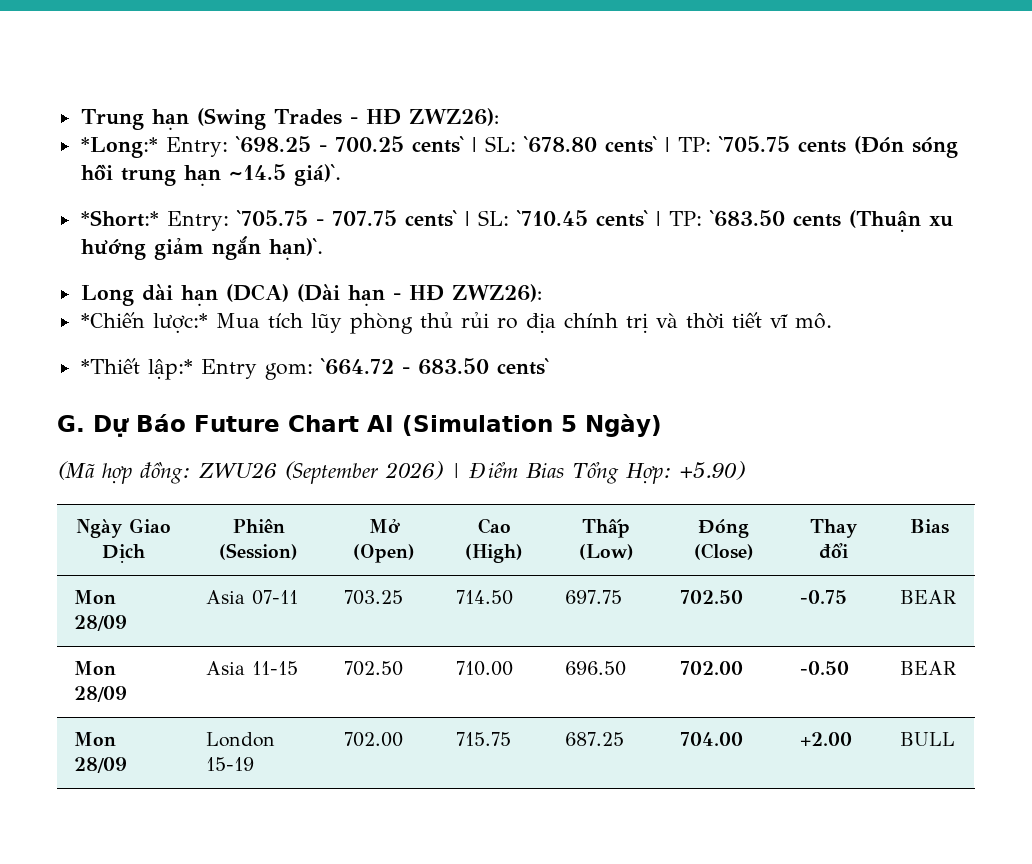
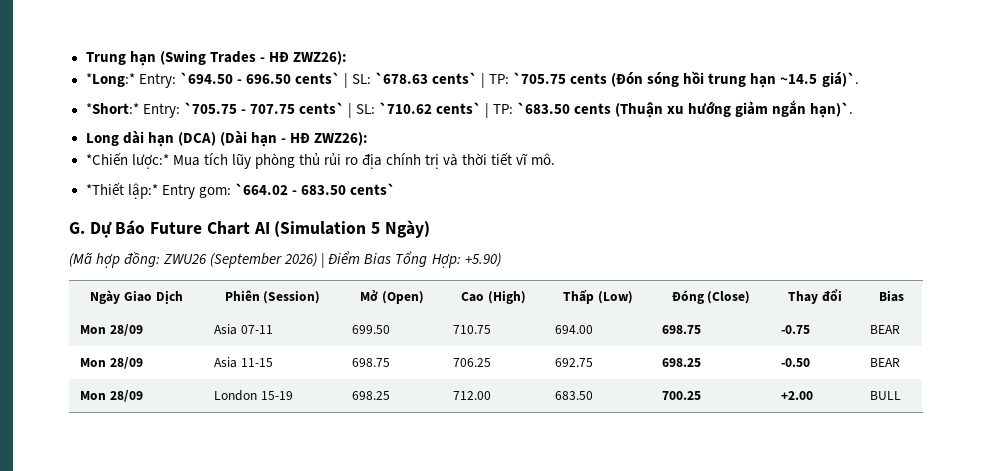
- *Long:* Entry: `698.25 - 700.25 cents` | SL: `678.80 cents` | TP: `705.75 cents (Đón sóng hồi trung hạn ~14.5 giá)`.
+ *Long:* Entry: `694.50 - 696.50 cents` | SL: `678.63 cents` | TP: `705.75 cents (Đón sóng hồi trung hạn ~14.5 giá)`.
- *Short:* Entry: `705.75 - 707.75 cents` | SL: `710.45 cents` | TP: `683.50 cents (Thuận xu hướng giảm ngắn hạn)`.
+ *Short:* Entry: `705.75 - 707.75 cents` | SL: `710.62 cents` | TP: `683.50 cents (Thuận xu hướng giảm ngắn hạn)`.
- *Thiết lập:* Entry gom: `664.72 - 683.50 cents`
+ *Thiết lập:* Entry gom: `664.02 - 683.50 cents`
- Mon 28/09 | Asia 07-11 | 703.25 | 714.50 | 697.75 | 702.50 | -0.75 | BEAR
+ Mon 28/09 | Asia 07-11 | 699.50 | 710.75 | 694.00 | 698.75 | -0.75 | BEAR
- Mon 28/09 | Asia 11-15 | 702.50 | 710.00 | 696.50 | 702.00 | -0.50 | BEAR
+ Mon 28/09 | Asia 11-15 | 698.75 | 706.25 | 692.75 | 698.25 | -0.50 | BEAR
- Mon 28/09 | London 15-19 | 702.00 | 715.75 | 687.25 | 704.00 | +2.00 | BULL
+ Mon 28/09 | London 15-19 | 698.25 | 712.00 | 683.50 | 700.25 | +2.00 | BULL

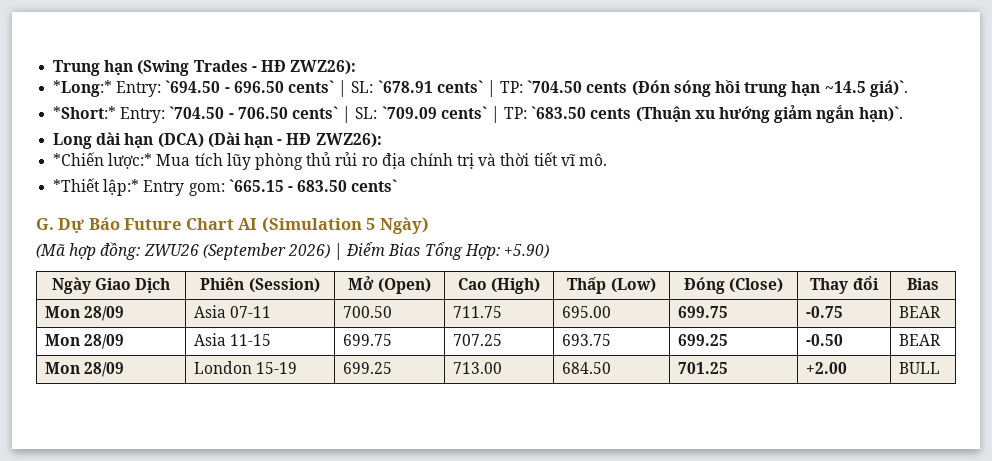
- *Long:* Entry: `694.50 - 696.50 cents` | SL: `678.63 cents` | TP: `705.75 cents (Đón sóng hồi trung hạn ~14.5 giá)`.
+ *Long:* Entry: `694.50 - 696.50 cents` | SL: `678.91 cents` | TP: `704.50 cents (Đón sóng hồi trung hạn ~14.5 giá)`.
- *Short:* Entry: `705.75 - 707.75 cents` | SL: `710.62 cents` | TP: `683.50 cents (Thuận xu hướng giảm ngắn hạn)`.
+ *Short:* Entry: `704.50 - 706.50 cents` | SL: `709.09 cents` | TP: `683.50 cents (Thuận xu hướng giảm ngắn hạn)`.
- *Thiết lập:* Entry gom: `664.02 - 683.50 cents`
+ *Thiết lập:* Entry gom: `665.15 - 683.50 cents`
- Mon 28/09 | Asia 07-11 | 699.50 | 710.75 | 694.00 | 698.75 | -0.75 | BEAR
+ Mon 28/09 | Asia 07-11 | 700.50 | 711.75 | 695.00 | 699.75 | -0.75 | BEAR
- Mon 28/09 | Asia 11-15 | 698.75 | 706.25 | 692.75 | 698.25 | -0.50 | BEAR
+ Mon 28/09 | Asia 11-15 | 699.75 | 707.25 | 693.75 | 699.25 | -0.50 | BEAR
- Mon 28/09 | London 15-19 | 698.25 | 712.00 | 683.50 | 700.25 | +2.00 | BULL
+ Mon 28/09 | London 15-19 | 699.25 | 713.00 | 684.50 | 701.25 | +2.00 | BULL

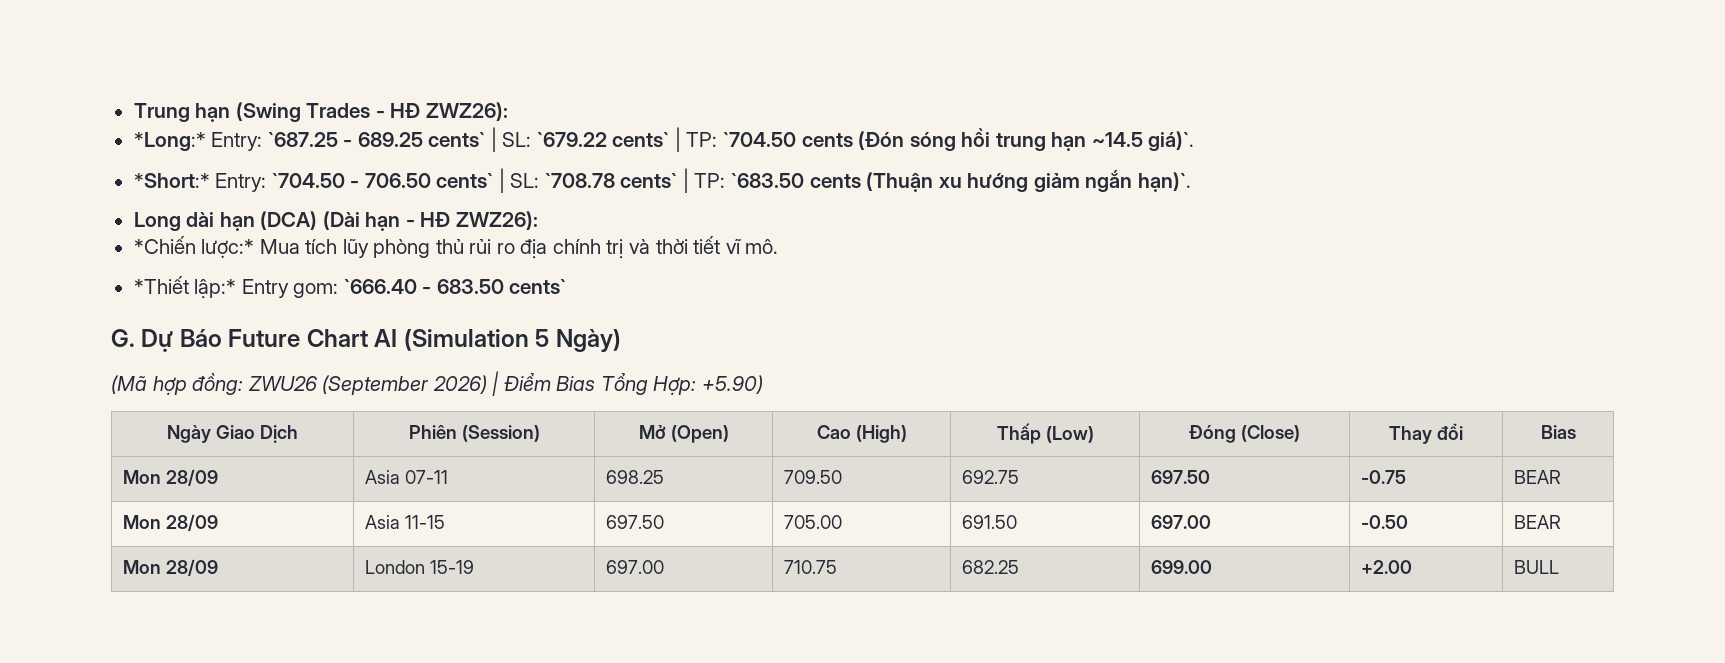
- *Long:* Entry: `694.50 - 696.50 cents` | SL: `678.91 cents` | TP: `704.50 cents (Đón sóng hồi trung hạn ~14.5 giá)`.
+ *Long:* Entry: `687.25 - 689.25 cents` | SL: `679.22 cents` | TP: `704.50 cents (Đón sóng hồi trung hạn ~14.5 giá)`.
- *Short:* Entry: `704.50 - 706.50 cents` | SL: `709.09 cents` | TP: `683.50 cents (Thuận xu hướng giảm ngắn hạn)`.
+ *Short:* Entry: `704.50 - 706.50 cents` | SL: `708.78 cents` | TP: `683.50 cents (Thuận xu hướng giảm ngắn hạn)`.
- *Thiết lập:* Entry gom: `665.15 - 683.50 cents`
+ *Thiết lập:* Entry gom: `666.40 - 683.50 cents`
- Mon 28/09 | Asia 07-11 | 700.50 | 711.75 | 695.00 | 699.75 | -0.75 | BEAR
+ Mon 28/09 | Asia 07-11 | 698.25 | 709.50 | 692.75 | 697.50 | -0.75 | BEAR
- Mon 28/09 | Asia 11-15 | 699.75 | 707.25 | 693.75 | 699.25 | -0.50 | BEAR
+ Mon 28/09 | Asia 11-15 | 697.50 | 705.00 | 691.50 | 697.00 | -0.50 | BEAR
- Mon 28/09 | London 15-19 | 699.25 | 713.00 | 684.50 | 701.25 | +2.00 | BULL
+ Mon 28/09 | London 15-19 | 697.00 | 710.75 | 682.25 | 699.00 | +2.00 | BULL

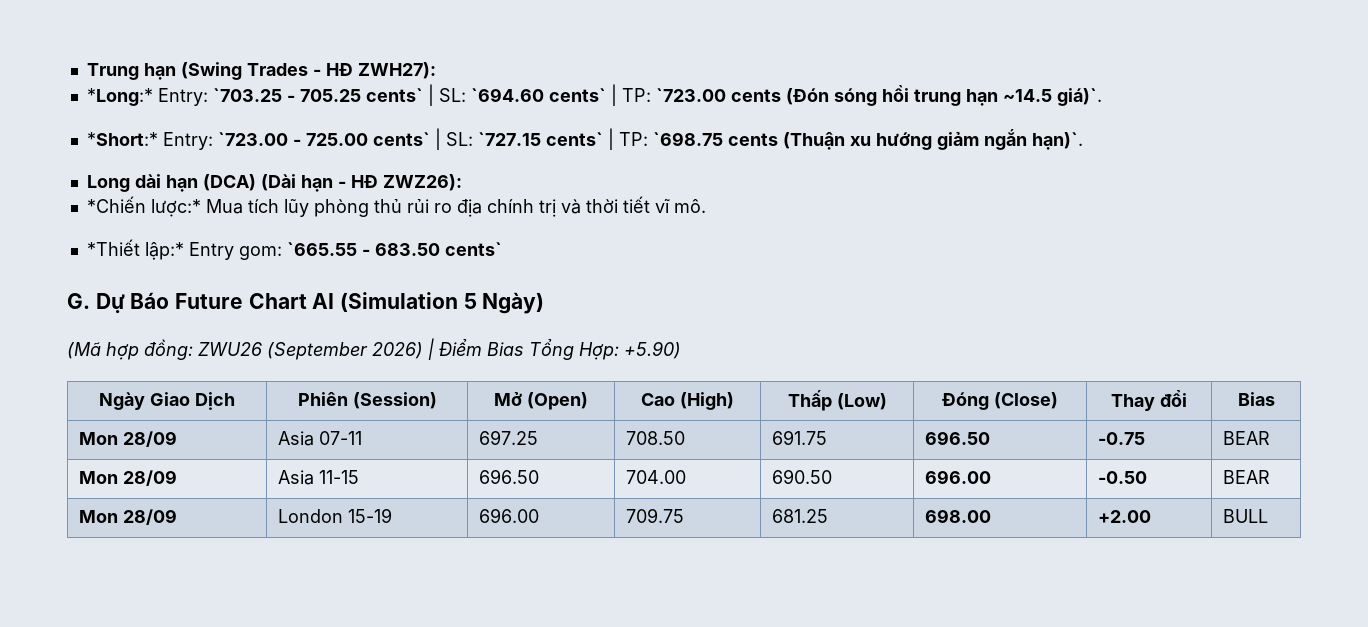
- Trung hạn (Swing Trades - HĐ ZWZ26):
+ Trung hạn (Swing Trades - HĐ ZWH27):
- *Long:* Entry: `687.25 - 689.25 cents` | SL: `679.22 cents` | TP: `704.50 cents (Đón sóng hồi trung hạn ~14.5 giá)`.
+ *Long:* Entry: `703.25 - 705.25 cents` | SL: `694.60 cents` | TP: `723.00 cents (Đón sóng hồi trung hạn ~14.5 giá)`.
- *Short:* Entry: `704.50 - 706.50 cents` | SL: `708.78 cents` | TP: `683.50 cents (Thuận xu hướng giảm ngắn hạn)`.
+ *Short:* Entry: `723.00 - 725.00 cents` | SL: `727.15 cents` | TP: `698.75 cents (Thuận xu hướng giảm ngắn hạn)`.
- *Thiết lập:* Entry gom: `666.40 - 683.50 cents`
+ *Thiết lập:* Entry gom: `665.55 - 683.50 cents`
- Mon 28/09 | Asia 07-11 | 698.25 | 709.50 | 692.75 | 697.50 | -0.75 | BEAR
+ Mon 28/09 | Asia 07-11 | 697.25 | 708.50 | 691.75 | 696.50 | -0.75 | BEAR
- Mon 28/09 | Asia 11-15 | 697.50 | 705.00 | 691.50 | 697.00 | -0.50 | BEAR
+ Mon 28/09 | Asia 11-15 | 696.50 | 704.00 | 690.50 | 696.00 | -0.50 | BEAR
- Mon 28/09 | London 15-19 | 697.00 | 710.75 | 682.25 | 699.00 | +2.00 | BULL
+ Mon 28/09 | London 15-19 | 696.00 | 709.75 | 681.25 | 698.00 | +2.00 | BULL

